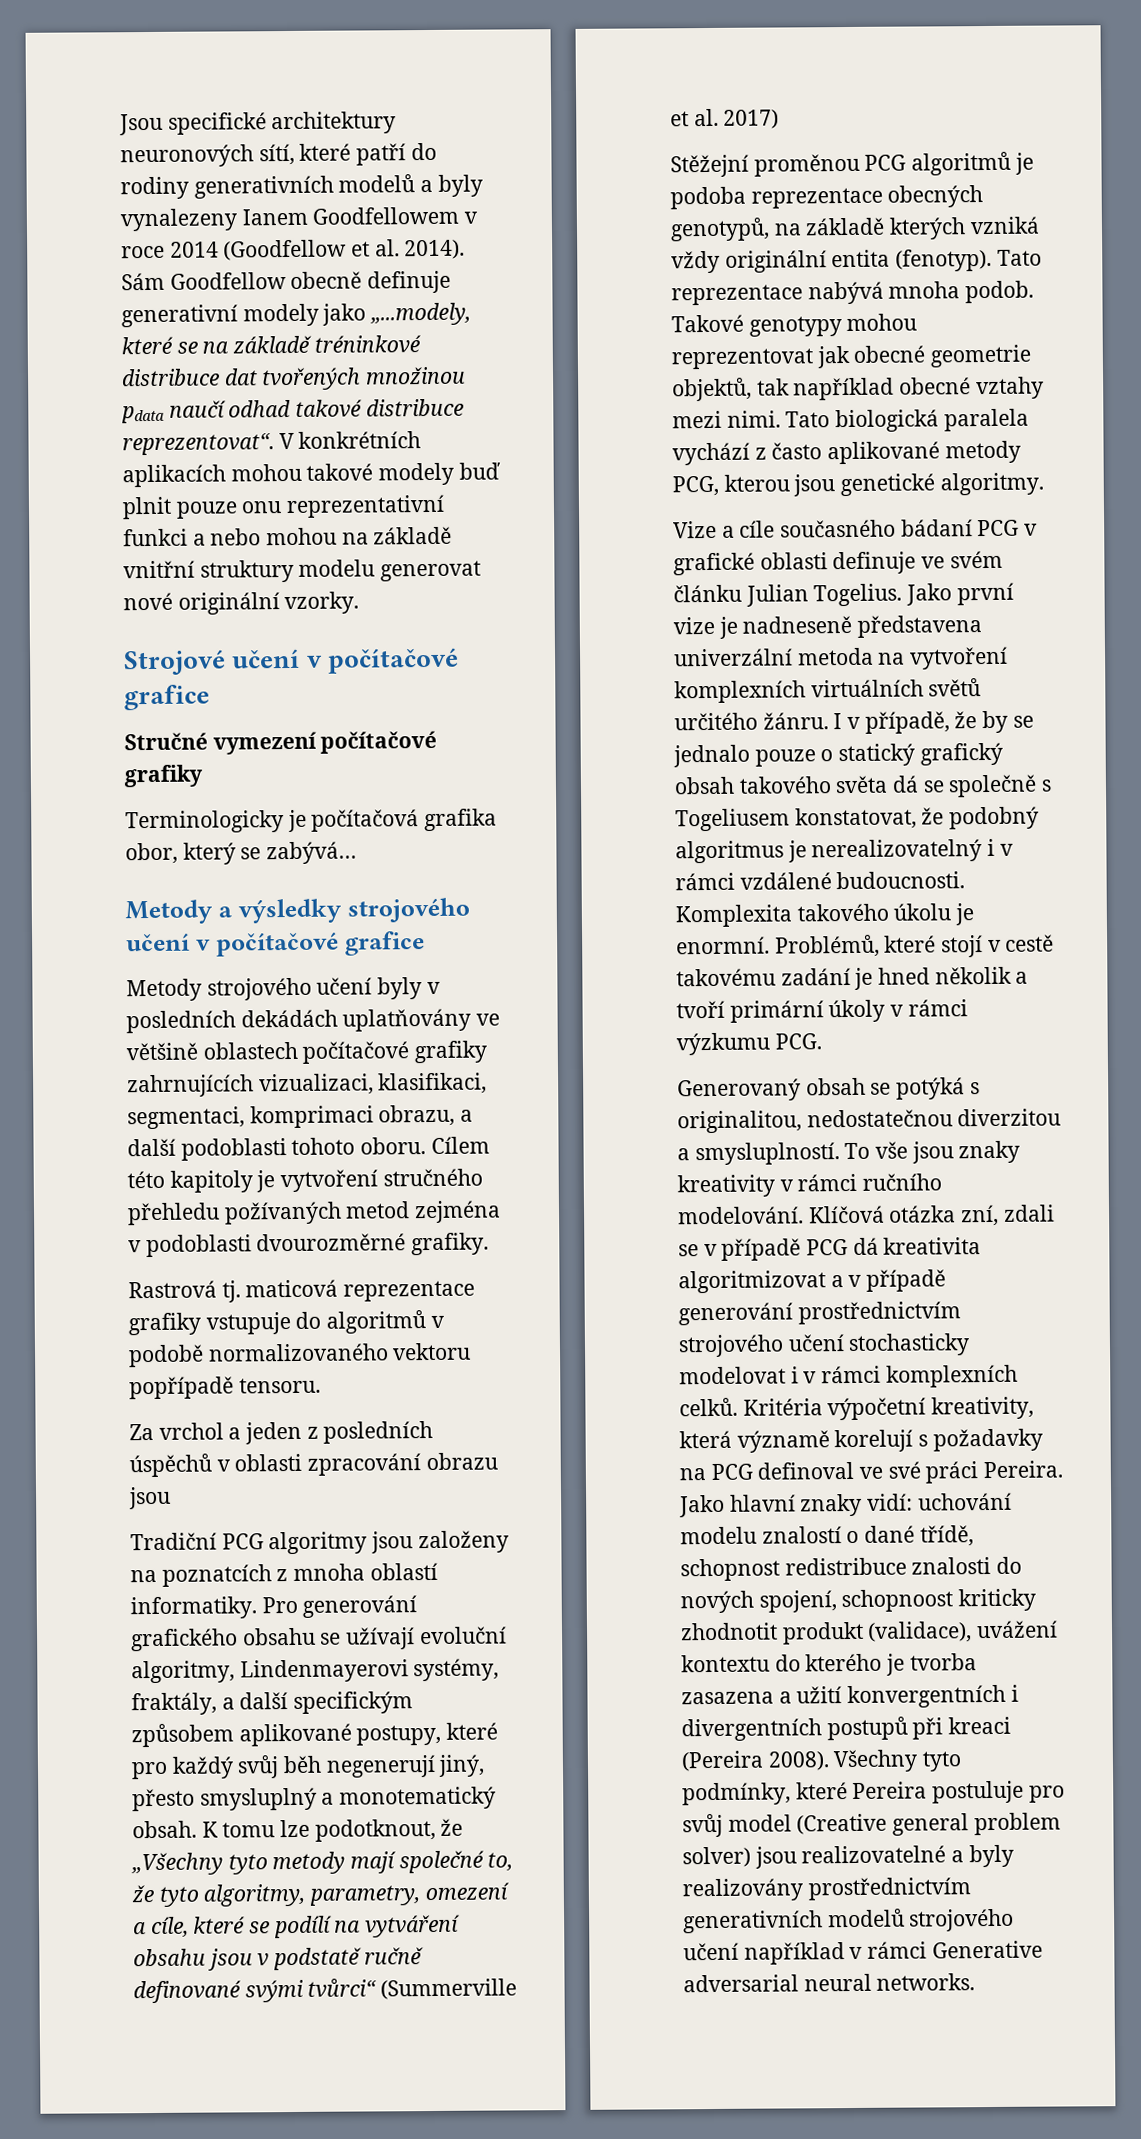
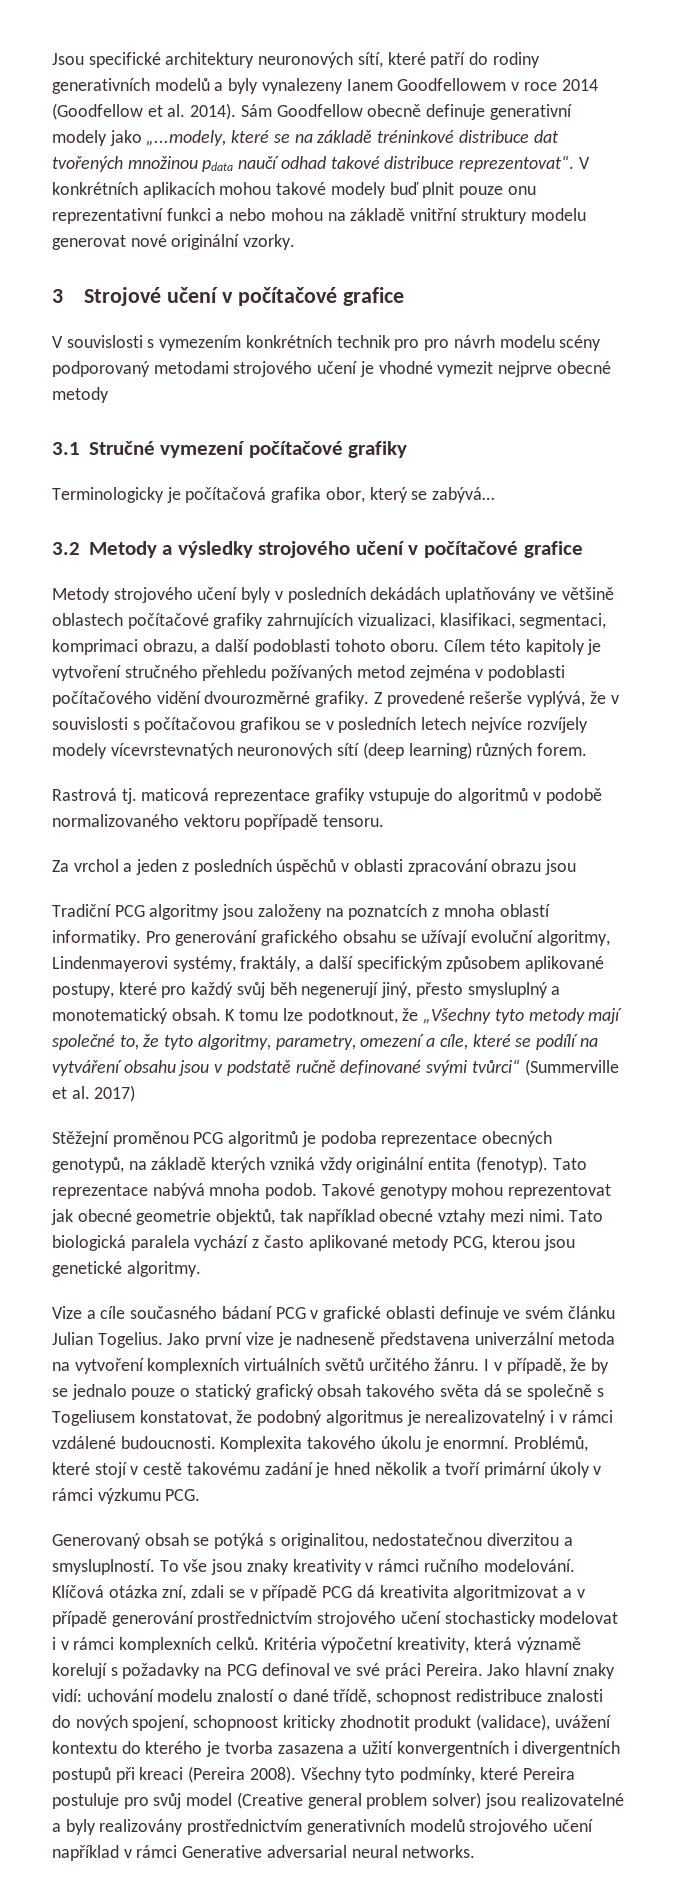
- Strojové učení v počítačové grafice
+ 3 Strojové učení v počítačové grafice
- Stručné vymezení počítačové grafiky
+ V souvislosti s vymezením konkrétních technik pro pro návrh modelu scény podporovaný metodami strojového učení je vhodné vymezit nejprve obecné metody
+ 3.1 Stručné vymezení počítačové grafiky
- Metody a výsledky strojového učení v počítačové grafice
+ 3.2 Metody a výsledky strojového učení v počítačové grafice
- Cílem této kapitoly je vytvoření stručného přehledu požívaných metod zejména v podoblasti dvourozměrné grafiky.
+ Cílem této kapitoly je vytvoření stručného přehledu požívaných metod zejména v podoblasti počítačového vidění dvourozměrné grafiky. Z provedené rešerše vyplývá, že v souvislosti s počítačovou grafikou se v posledních letech nejvíce rozvíjely modely vícevrstevnatých neuronových sítí (deep learning) různých forem.

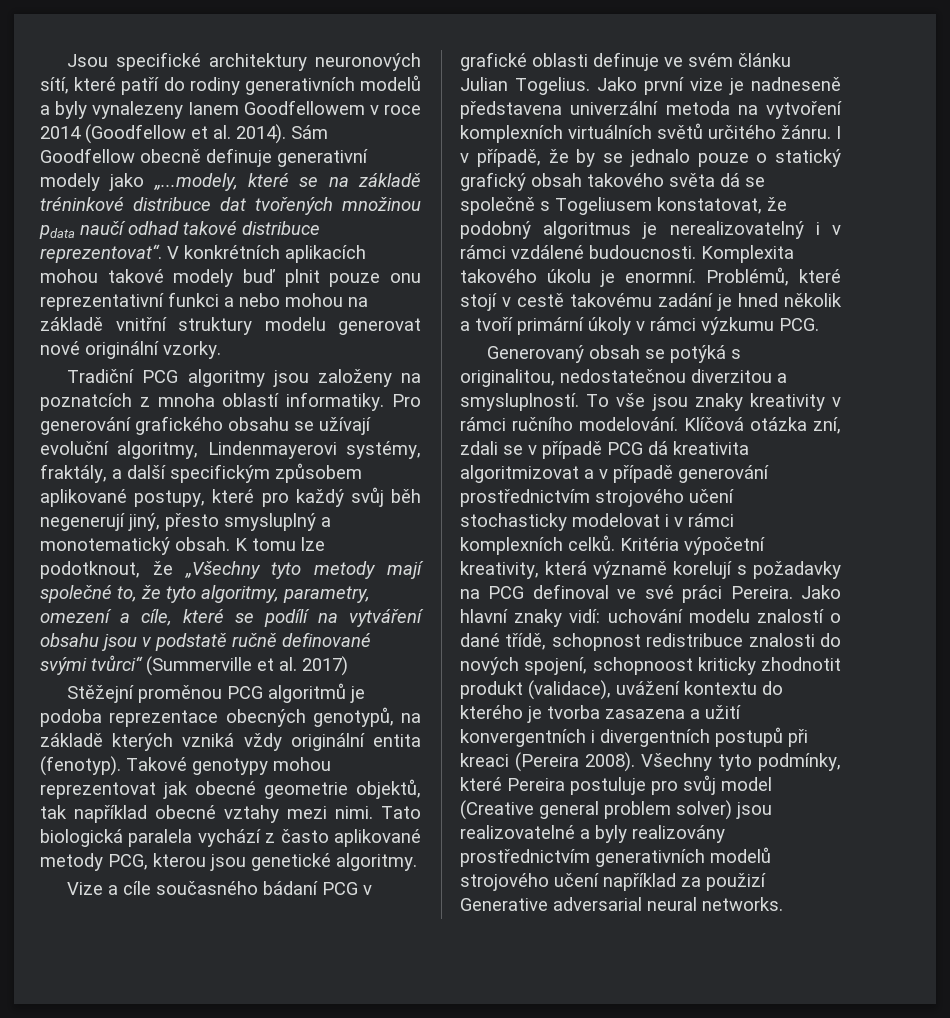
- 3 Strojové učení v počítačové grafice
- V souvislosti s vymezením konkrétních technik pro pro návrh modelu scény podporovaný metodami strojového učení je vhodné vymezit nejprve obecné metody
- 3.1 Stručné vymezení počítačové grafiky
- Terminologicky je počítačová grafika obor, který se zabývá…
- 3.2 Metody a výsledky strojového učení v počítačové grafice
- Metody strojového učení byly v posledních dekádách uplatňovány ve většině oblastech počítačové grafiky zahrnujících vizualizaci, klasifikaci, segmentaci, komprimaci obrazu, a další podoblasti tohoto oboru. Cílem této kapitoly je vytvoření stručného přehledu požívaných metod zejména v podoblasti počítačového vidění dvourozměrné grafiky. Z provedené rešerše vyplývá, že v souvislosti s počítačovou grafikou se v posledních letech nejvíce rozvíjely modely vícevrstevnatých neuronových sítí (deep learning) různých forem.
- Rastrová tj. maticová reprezentace grafiky vstupuje do algoritmů v podobě normalizovaného vektoru popřípadě tensoru.
- Za vrchol a jeden z posledních úspěchů v oblasti zpracování obrazu jsou
- Tato reprezentace nabývá mnoha podob.
- Všechny tyto podmínky, které Pereira postuluje pro svůj model (Creative general problem solver) jsou realizovatelné a byly realizovány prostřednictvím generativních modelů strojového učení například v rámci Generative adversarial neural networks.
+ Všechny tyto podmínky, které Pereira postuluje pro svůj model (Creative general problem solver) jsou realizovatelné a byly realizovány prostřednictvím generativních modelů strojového učení například za použizí Generative adversarial neural networks.

